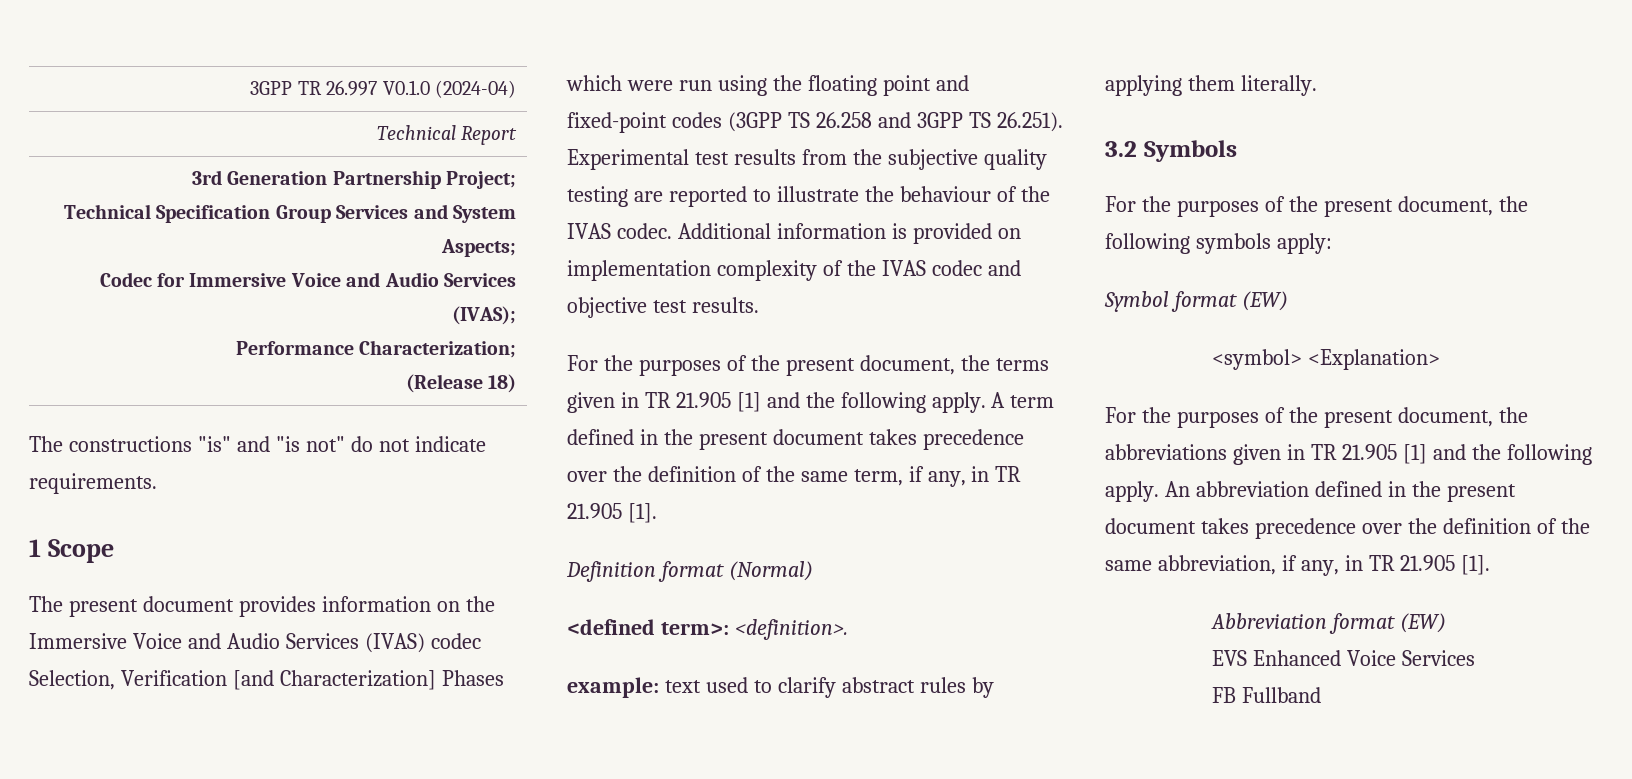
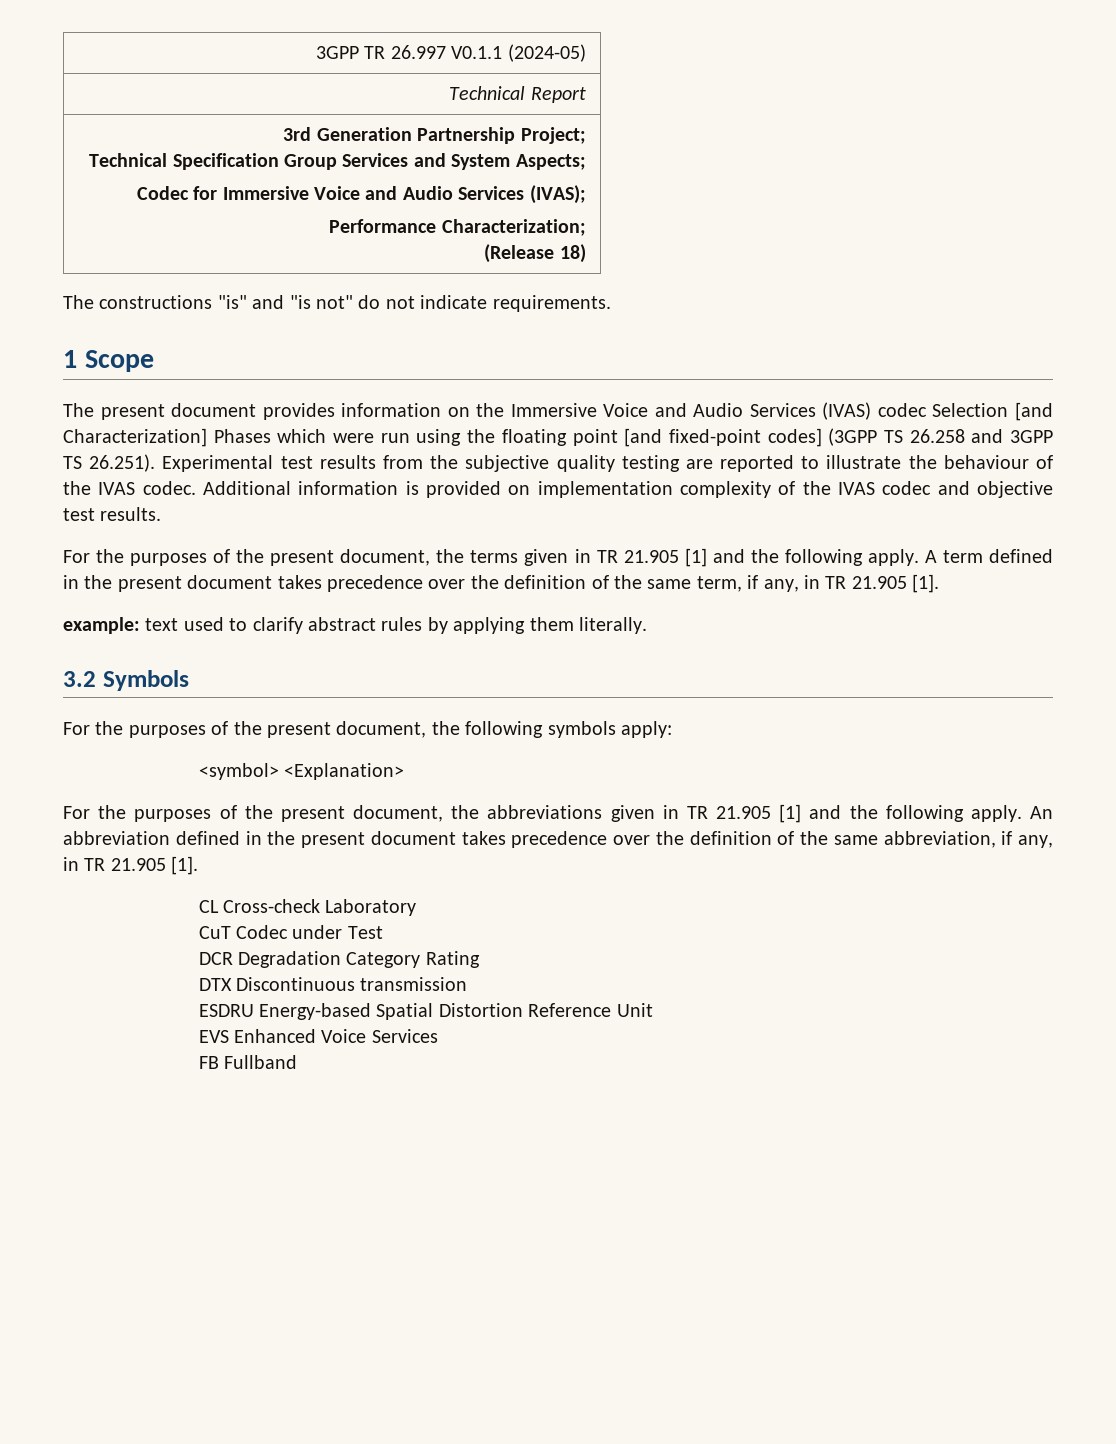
- 3GPP TR 26.997 V0.1.0 (2024-04)
+ 3GPP TR 26.997 V0.1.1 (2024-05)
- The present document provides information on the Immersive Voice and Audio Services (IVAS) codec Selection, Verification [and Characterization] Phases which were run using the floating point and fixed-point codes (3GPP TS 26.258 and 3GPP TS 26.251). Experimental test results from the subjective quality testing are reported to illustrate the behaviour of the IVAS codec.
+ The present document provides information on the Immersive Voice and Audio Services (IVAS) codec Selection [and Characterization] Phases which were run using the floating point [and fixed-point codes] (3GPP TS 26.258 and 3GPP TS 26.251). Experimental test results from the subjective quality testing are reported to illustrate the behaviour of the IVAS codec.
- Definition format (Normal)
- <defined term>: <definition>.
- Symbol format (EW)
- Abbreviation format (EW)
+ CL Cross-check Laboratory
+ CuT Codec under Test
+ DCR Degradation Category Rating
+ DTX Discontinuous transmission
+ ESDRU Energy-based Spatial Distortion Reference Unit

